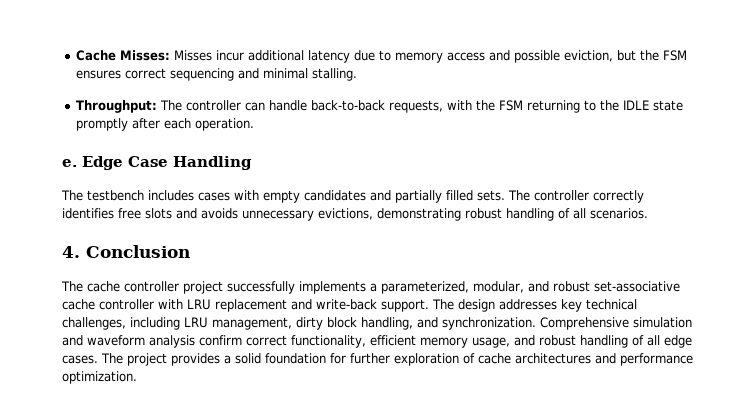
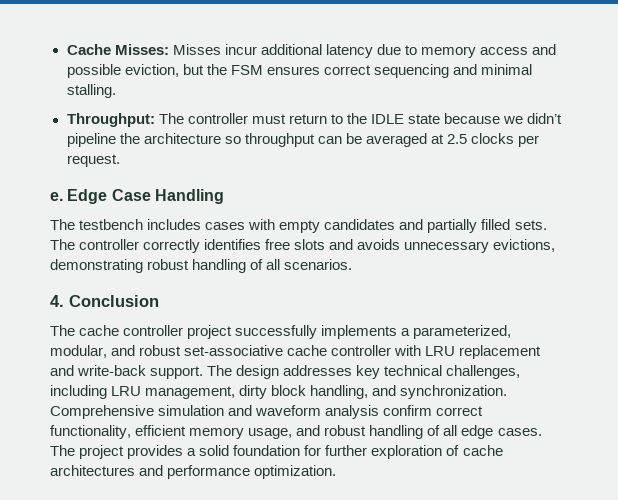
- Throughput: The controller can handle back-to-back requests, with the FSM returning to the IDLE state promptly after each operation.
+ Throughput: The controller must return to the IDLE state because we didn’t pipeline the architecture so throughput can be averaged at 2.5 clocks per request.

